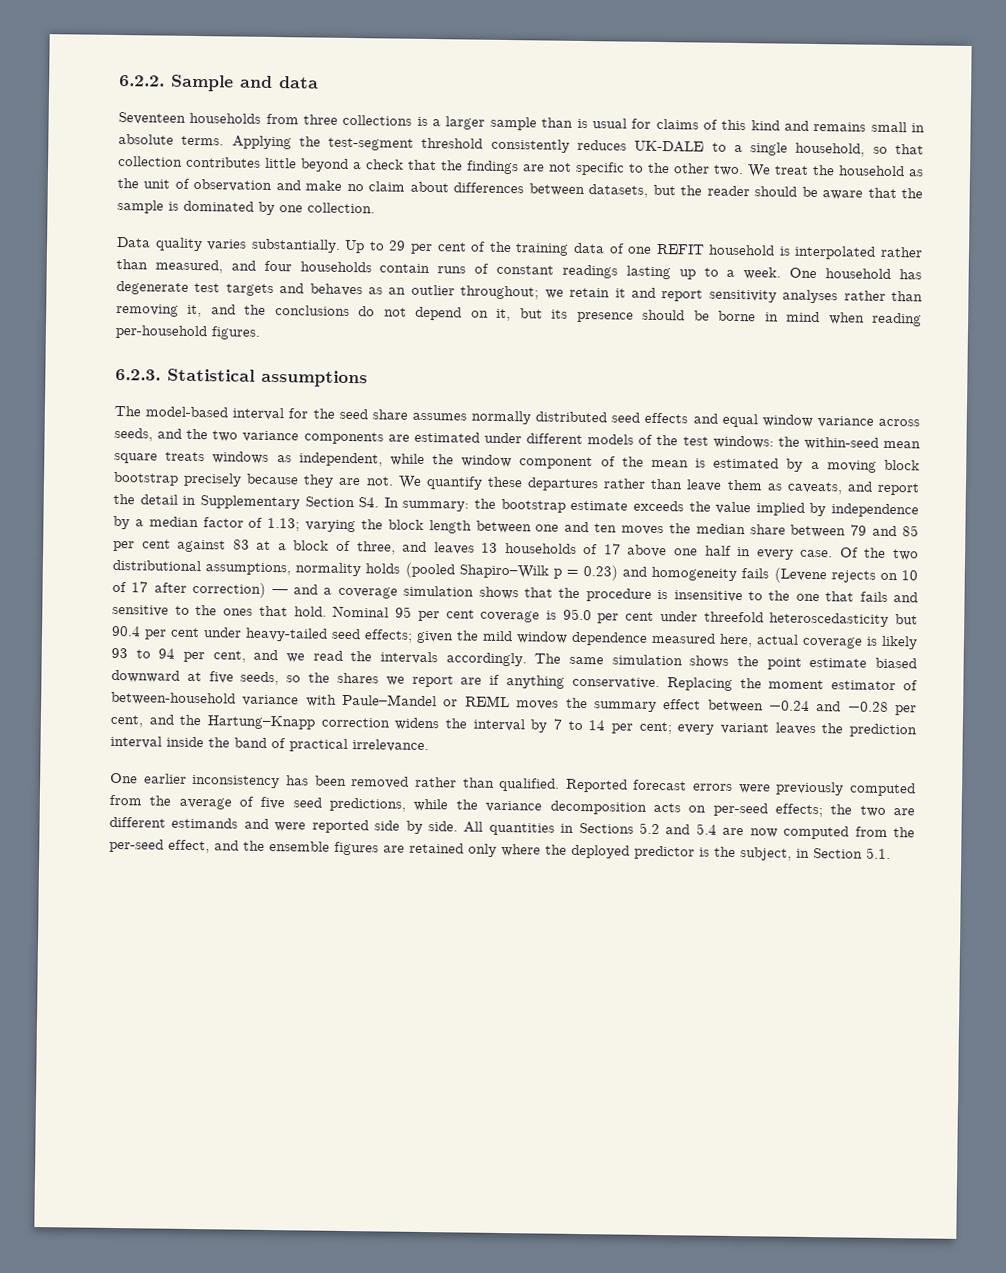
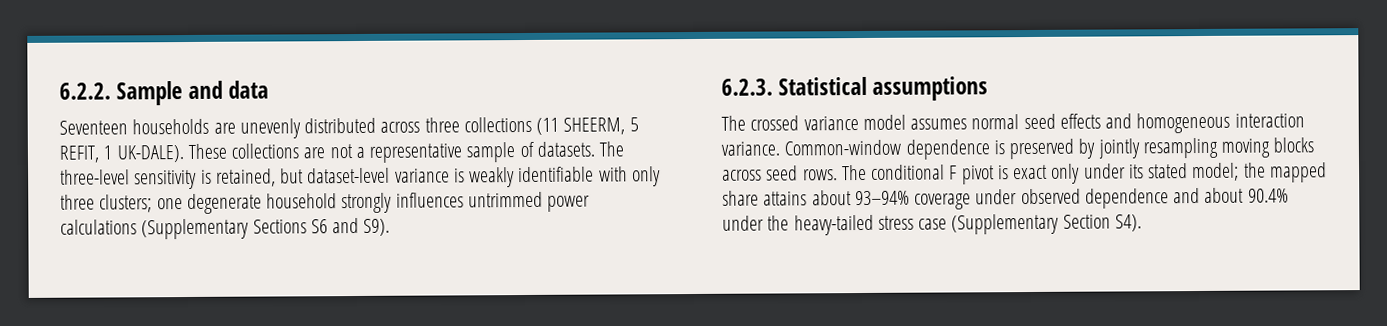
- Seventeen households from three collections is a larger sample than is usual for claims of this kind and remains small in absolute terms. Applying the test-segment threshold consistently reduces UK-DALE to a single household, so that collection contributes little beyond a check that the findings are not specific to the other two. We treat the household as the unit of observation and make no claim about differences between datasets, but the reader should be aware that the sample is dominated by one collection.
- Data quality varies substantially. Up to 29 per cent of the training data of one REFIT household is interpolated rather than measured, and four households contain runs of constant readings lasting up to a week. One household has degenerate test targets and behaves as an outlier throughout; we retain it and report sensitivity analyses rather than removing it, and the conclusions do not depend on it, but its presence should be borne in mind when reading per-household figures.
+ Seventeen households are unevenly distributed across three collections (11 SHEERM, 5 REFIT, 1 UK-DALE). These collections are not a representative sample of datasets. The three-level sensitivity is retained, but dataset-level variance is weakly identifiable with only three clusters; one degenerate household strongly influences untrimmed power calculations (Supplementary Sections S6 and S9).
  6.2.3. Statistical assumptions
- The model-based interval for the seed share assumes normally distributed seed effects and equal window variance across seeds, and the two variance components are estimated under different models of the test windows: the within-seed mean square treats windows as independent, while the window component of the mean is estimated by a moving block bootstrap precisely because they are not. We quantify these departures rather than leave them as caveats, and report the detail in Supplementary Section S4. In summary: the bootstrap estimate exceeds the value implied by independence by a median factor of 1.13; varying the block length between one and ten moves the median share between 79 and 85 per cent against 83 at a block of three, and leaves 13 households of 17 above one half in every case. Of the two distributional assumptions, normality holds (pooled Shapiro–Wilk p = 0.23) and homogeneity fails (Levene rejects on 10 of 17 after correction) — and a coverage simulation shows that the procedure is insensitive to the one that fails and sensitive to the ones that hold. Nominal 95 per cent coverage is 95.0 per cent under threefold heteroscedasticity but 90.4 per cent under heavy-tailed seed effects; given the mild window dependence measured here, actual coverage is likely 93 to 94 per cent, and we read the intervals accordingly. The same simulation shows the point estimate biased downward at five seeds, so the shares we report are if anything conservative. Replacing the moment estimator of between-household variance with Paule–Mandel or REML moves the summary effect between −0.24 and −0.28 per cent, and the Hartung–Knapp correction widens the interval by 7 to 14 per cent; every variant leaves the prediction interval inside the band of practical irrelevance.
- One earlier inconsistency has been removed rather than qualified. Reported forecast errors were previously computed from the average of five seed predictions, while the variance decomposition acts on per-seed effects; the two are different estimands and were reported side by side. All quantities in Sections 5.2 and 5.4 are now computed from the per-seed effect, and the ensemble figures are retained only where the deployed predictor is the subject, in Section 5.1.
+ The crossed variance model assumes normal seed effects and homogeneous interaction variance. Common-window dependence is preserved by jointly resampling moving blocks across seed rows. The conditional F pivot is exact only under its stated model; the mapped share attains about 93–94% coverage under observed dependence and about 90.4% under the heavy-tailed stress case (Supplementary Section S4).

